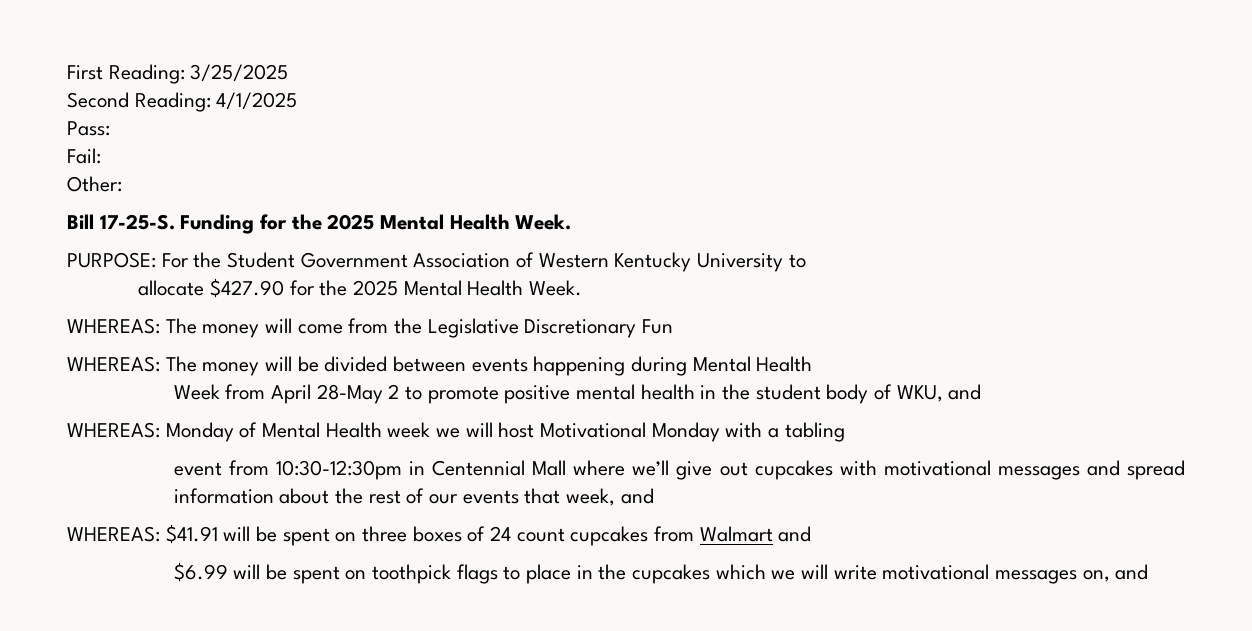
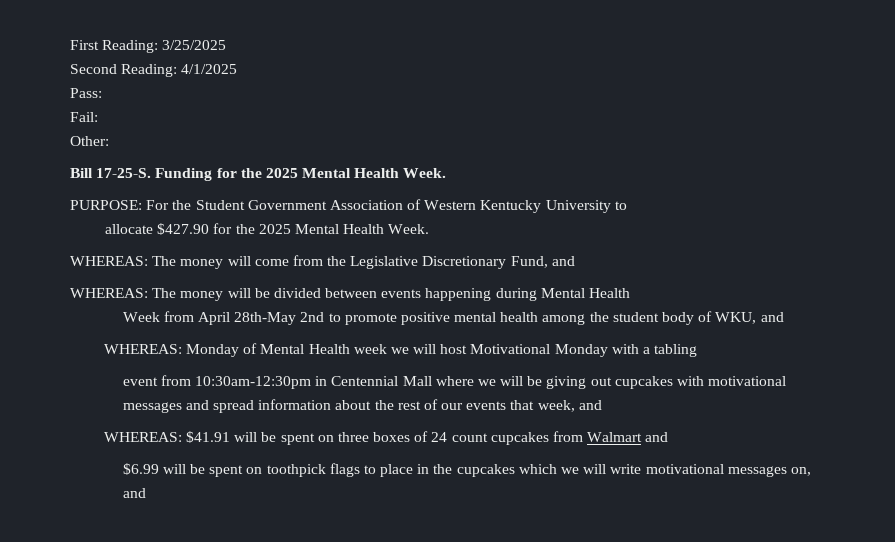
- WHEREAS: The money will come from the Legislative Discretionary Fun
+ WHEREAS: The money will come from the Legislative Discretionary Fund, and
- Week from April 28-May 2 to promote positive mental health in the student body of WKU, and
+ Week from April 28th-May 2nd to promote positive mental health among the student body of WKU, and
- event from 10:30-12:30pm in Centennial Mall where we’ll give out cupcakes with motivational messages and spread information about the rest of our events that week, and
+ event from 10:30am-12:30pm in Centennial Mall where we will be giving out cupcakes with motivational messages and spread information about the rest of our events that week, and

